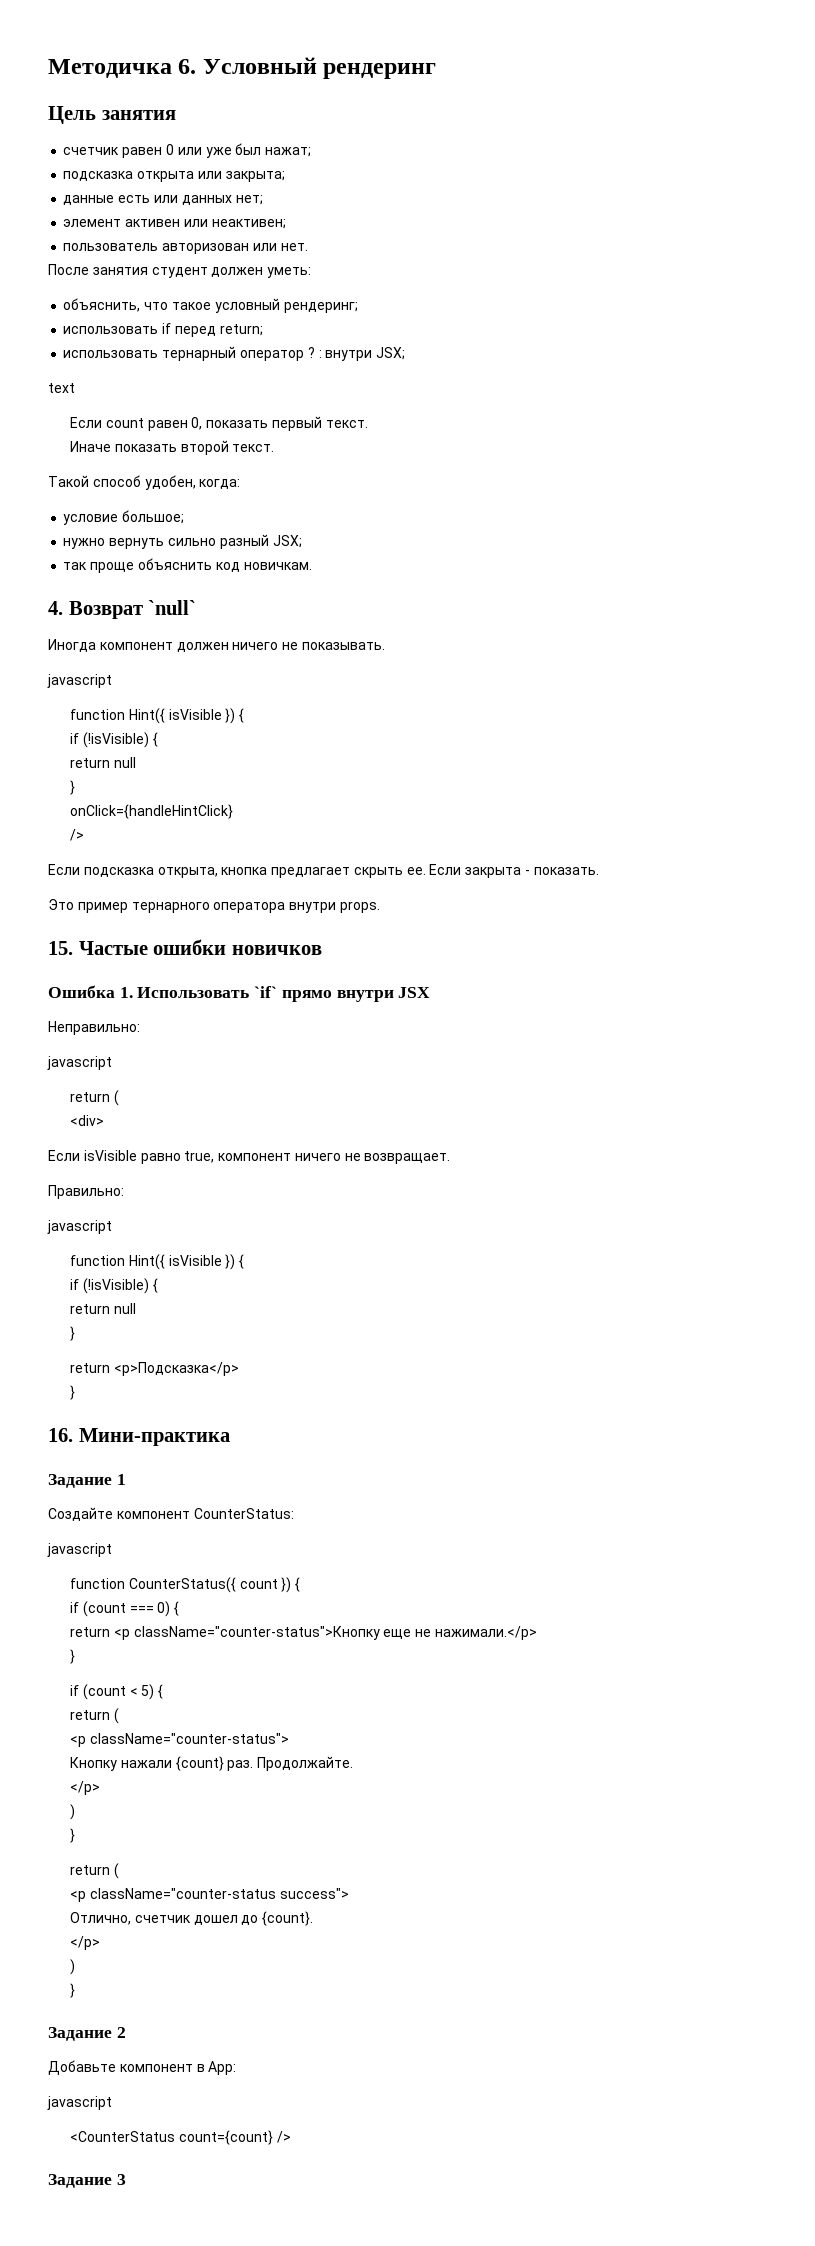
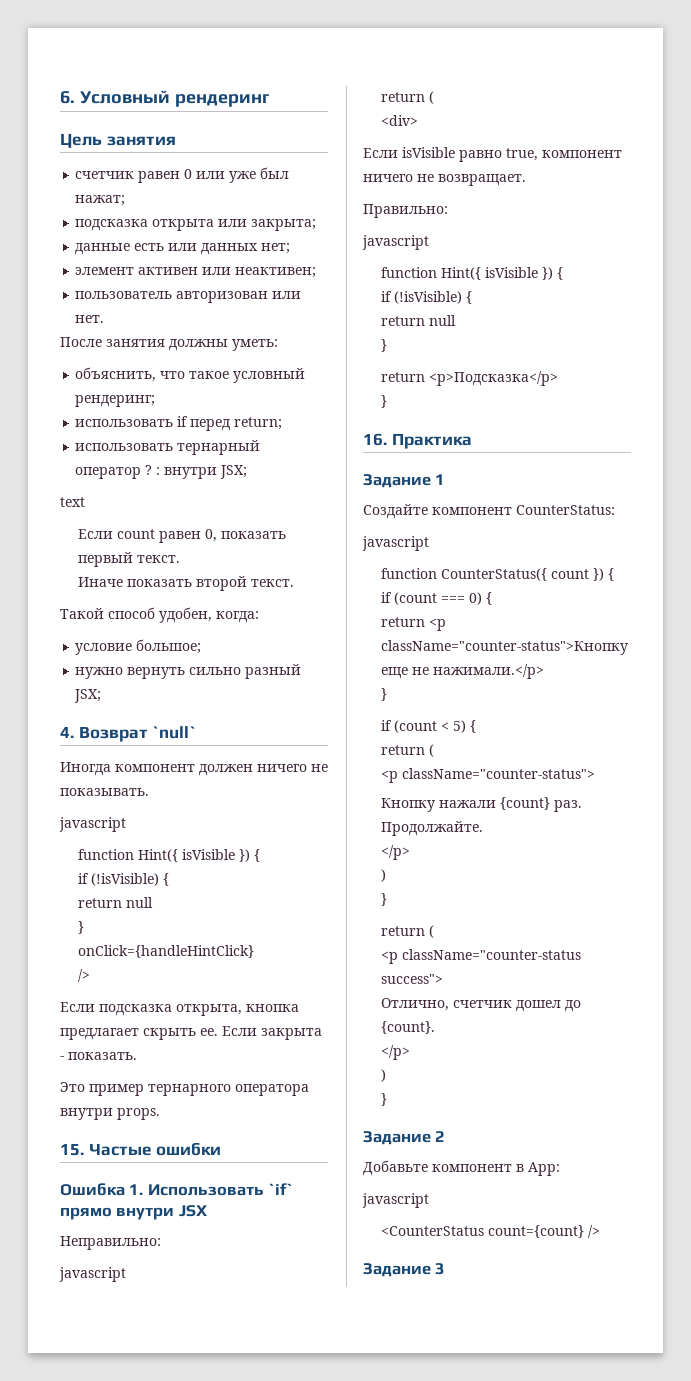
- Методичка 6. Условный рендеринг
+ 6. Условный рендеринг
- После занятия студент должен уметь:
+ После занятия должны уметь:
- так проще объяснить код новичкам.
- 15. Частые ошибки новичков
+ 15. Частые ошибки
- 16. Мини-практика
+ 16. Практика

